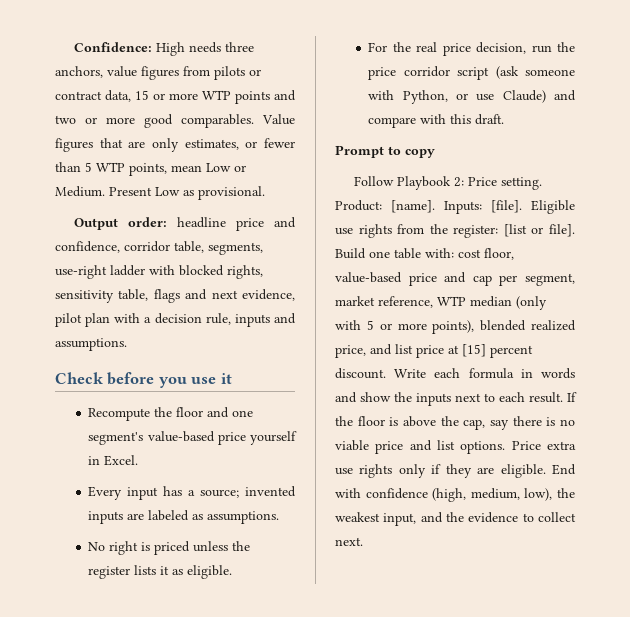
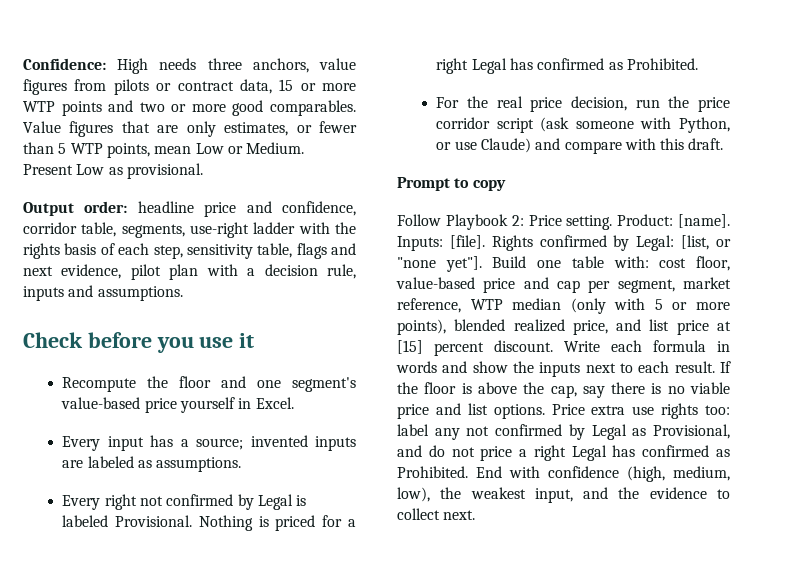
- Output order: headline price and confidence, corridor table, segments, use-right ladder with blocked rights, sensitivity table, flags and next evidence, pilot plan with a decision rule, inputs and assumptions.
+ Output order: headline price and confidence, corridor table, segments, use-right ladder with the rights basis of each step, sensitivity table, flags and next evidence, pilot plan with a decision rule, inputs and assumptions.
- No right is priced unless the register lists it as eligible.
+ Every right not confirmed by Legal is labeled Provisional. Nothing is priced for a right Legal has confirmed as Prohibited.
- Eligible use rights from the register: [list or file].
+ Rights confirmed by Legal: [list, or "none yet"].
- Price extra use rights only if they are eligible.
+ Price extra use rights too: label any not confirmed by Legal as Provisional, and do not price a right Legal has confirmed as Prohibited.

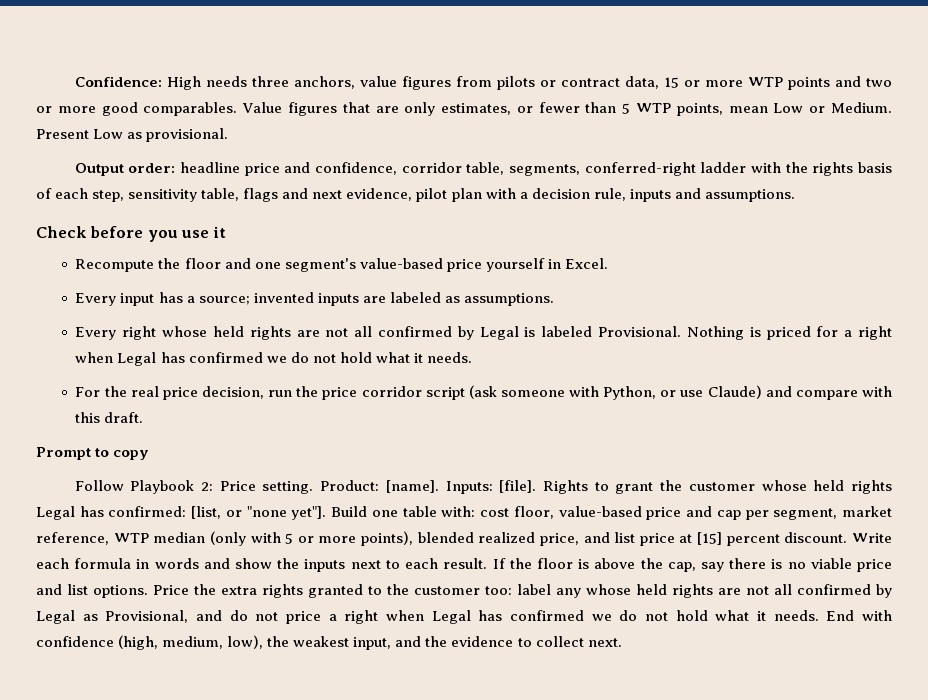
- Output order: headline price and confidence, corridor table, segments, use-right ladder with the rights basis of each step, sensitivity table, flags and next evidence, pilot plan with a decision rule, inputs and assumptions.
+ Output order: headline price and confidence, corridor table, segments, conferred-right ladder with the rights basis of each step, sensitivity table, flags and next evidence, pilot plan with a decision rule, inputs and assumptions.
- Every right not confirmed by Legal is labeled Provisional.
+ Every right whose held rights are not all confirmed by Legal is labeled Provisional.
- Nothing is priced for a right Legal has confirmed as Prohibited.
+ Nothing is priced for a right when Legal has confirmed we do not hold what it needs.
- Rights confirmed by Legal: [list, or "none yet"].
+ Rights to grant the customer whose held rights Legal has confirmed: [list, or "none yet"].
- Price extra use rights too: label any not confirmed by Legal as Provisional, and do not price a right Legal has confirmed as Prohibited.
+ Price the extra rights granted to the customer too: label any whose held rights are not all confirmed by Legal as Provisional, and do not price a right when Legal has confirmed we do not hold what it needs.

